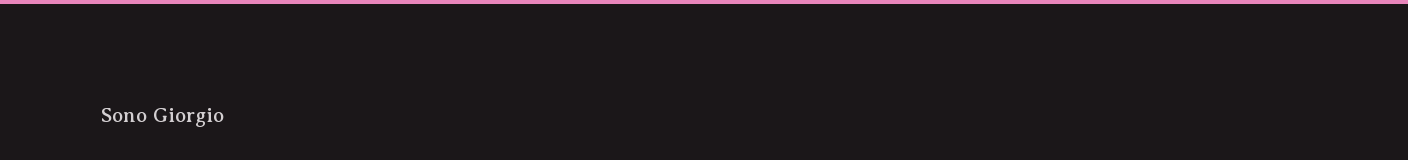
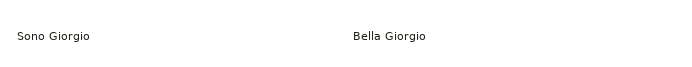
+ Bella Giorgio

